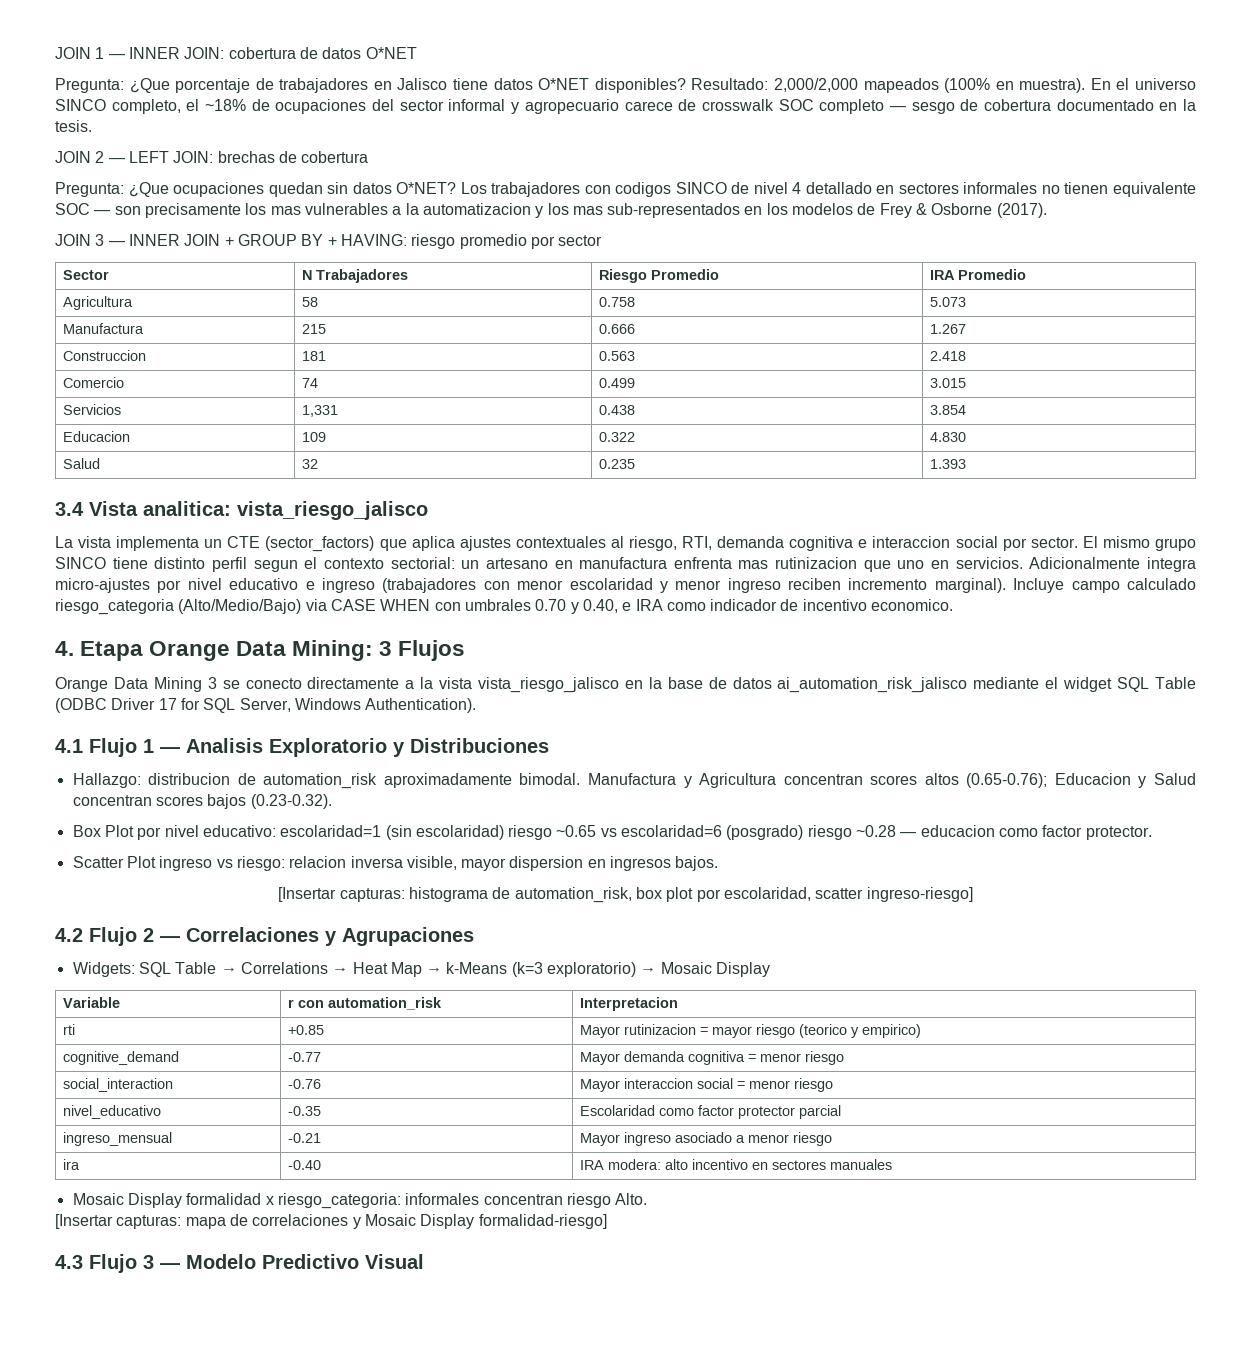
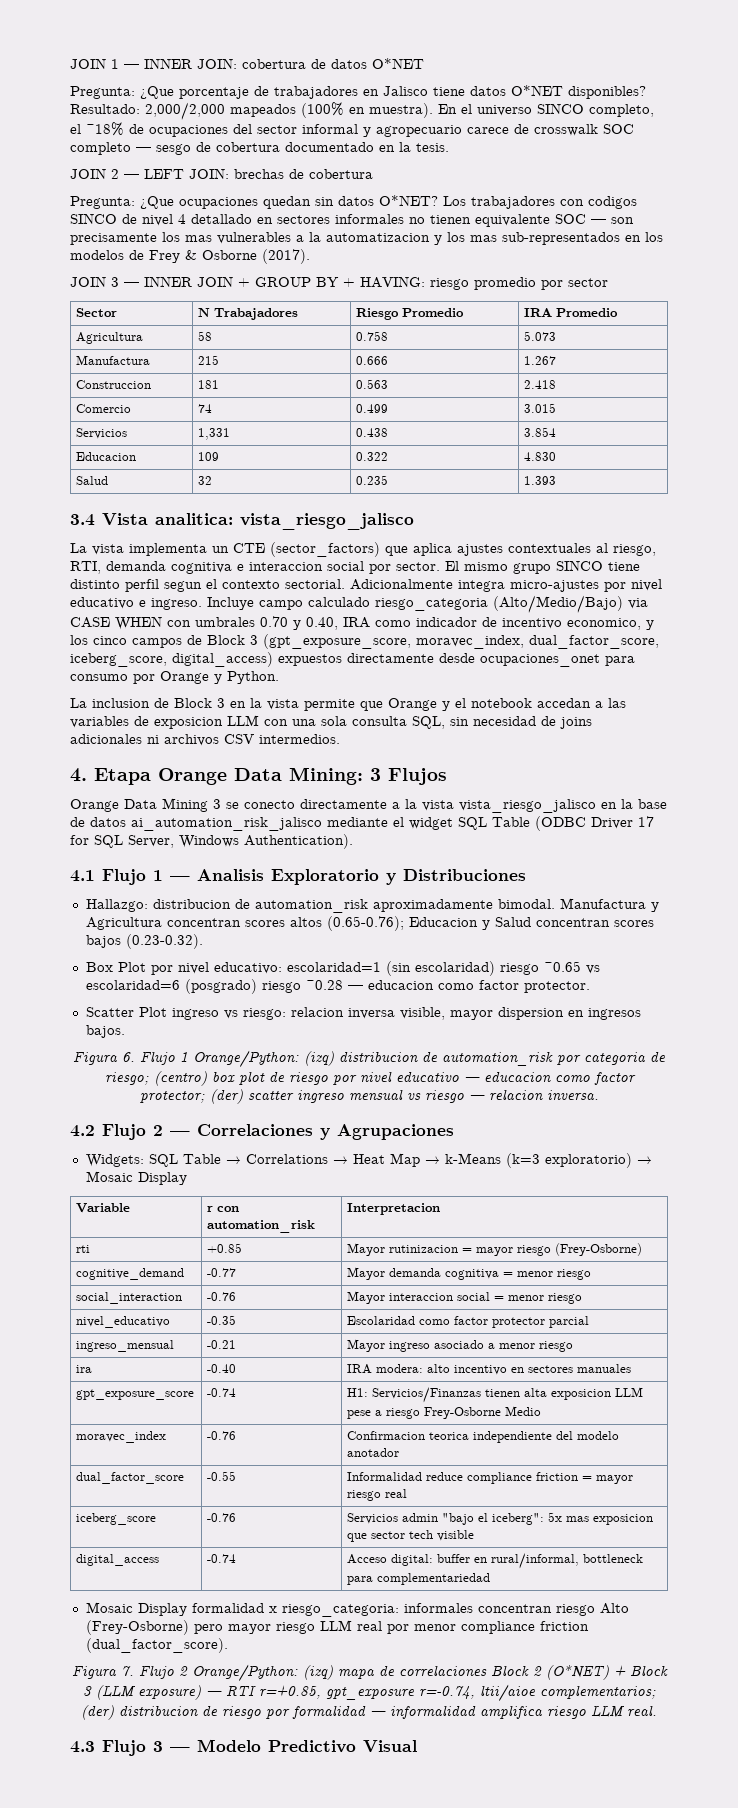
- El mismo grupo SINCO tiene distinto perfil segun el contexto sectorial: un artesano en manufactura enfrenta mas rutinizacion que uno en servicios.
+ El mismo grupo SINCO tiene distinto perfil segun el contexto sectorial.
- Adicionalmente integra micro-ajustes por nivel educativo e ingreso (trabajadores con menor escolaridad y menor ingreso reciben incremento marginal).
+ Adicionalmente integra micro-ajustes por nivel educativo e ingreso.
- Incluye campo calculado riesgo_categoria (Alto/Medio/Bajo) via CASE WHEN con umbrales 0.70 y 0.40, e IRA como indicador de incentivo economico.
+ Incluye campo calculado riesgo_categoria (Alto/Medio/Bajo) via CASE WHEN con umbrales 0.70 y 0.40, IRA como indicador de incentivo economico, y los cinco campos de Block 3 (gpt_exposure_score, moravec_index, dual_factor_score, iceberg_score, digital_access) expuestos directamente desde ocupaciones_onet para consumo por Orange y Python.
+ La inclusion de Block 3 en la vista permite que Orange y el notebook accedan a las variables de exposicion LLM con una sola consulta SQL, sin necesidad de joins adicionales ni archivos CSV intermedios.
- [Insertar capturas: histograma de automation_risk, box plot por escolaridad, scatter ingreso-riesgo]
+ Figura 6. Flujo 1 Orange/Python: (izq) distribucion de automation_risk por categoria de riesgo; (centro) box plot de riesgo por nivel educativo — educacion como factor protector; (der) scatter ingreso mensual vs riesgo — relacion inversa.
- rti | +0.85 | Mayor rutinizacion = mayor riesgo (teorico y empirico)
+ rti | +0.85 | Mayor rutinizacion = mayor riesgo (Frey-Osborne)
+ gpt_exposure_score | -0.74 | H1: Servicios/Finanzas tienen alta exposicion LLM pese a riesgo Frey-Osborne Medio
+ moravec_index | -0.76 | Confirmacion teorica independiente del modelo anotador
+ dual_factor_score | -0.55 | Informalidad reduce compliance friction = mayor riesgo real
+ iceberg_score | -0.76 | Servicios admin "bajo el iceberg": 5x mas exposicion que sector tech visible
+ digital_access | -0.74 | Acceso digital: buffer en rural/informal, bottleneck para complementariedad
- Mosaic Display formalidad x riesgo_categoria: informales concentran riesgo Alto.
- [Insertar capturas: mapa de correlaciones y Mosaic Display formalidad-riesgo]
+ Mosaic Display formalidad x riesgo_categoria: informales concentran riesgo Alto (Frey-Osborne) pero mayor riesgo LLM real por menor compliance friction (dual_factor_score).
+ Figura 7. Flujo 2 Orange/Python: (izq) mapa de correlaciones Block 2 (O*NET) + Block 3 (LLM exposure) — RTI r=+0.85, gpt_exposure r=-0.74, ltii/aioe complementarios; (der) distribucion de riesgo por formalidad — informalidad amplifica riesgo LLM real.

